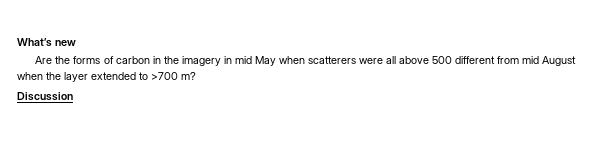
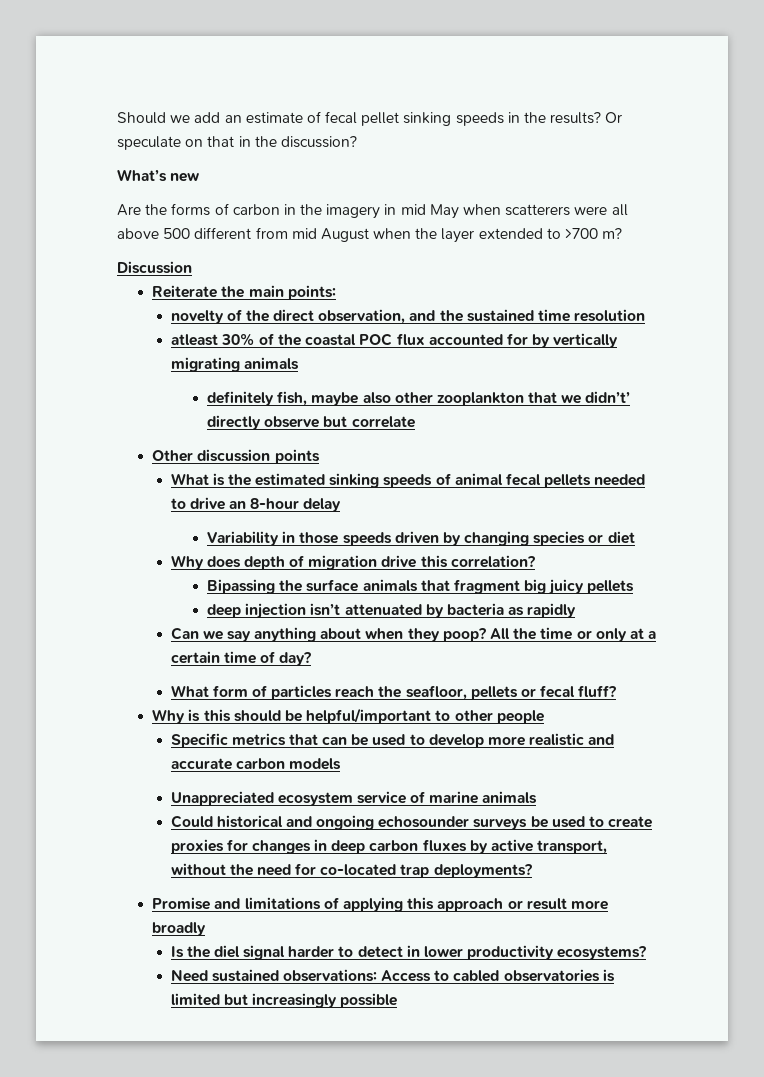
+ Should we add an estimate of fecal pellet sinking speeds in the results? Or speculate on that in the discussion?
+ Reiterate the main points:
+ novelty of the direct observation, and the sustained time resolution
+ atleast 30% of the coastal POC flux accounted for by vertically migrating animals
+ definitely fish, maybe also other zooplankton that we didn’t’ directly observe but correlate
+ Other discussion points
+ What is the estimated sinking speeds of animal fecal pellets needed to drive an 8-hour delay
+ Variability in those speeds driven by changing species or diet
+ Why does depth of migration drive this correlation?
+ Bipassing the surface animals that fragment big juicy pellets
+ deep injection isn’t attenuated by bacteria as rapidly
+ Can we say anything about when they poop? All the time or only at a certain time of day?
+ What form of particles reach the seafloor, pellets or fecal fluff?
+ Why is this should be helpful/important to other people
+ Specific metrics that can be used to develop more realistic and accurate carbon models
+ Unappreciated ecosystem service of marine animals
+ Could historical and ongoing echosounder surveys be used to create proxies for changes in deep carbon fluxes by active transport, without the need for co-located trap deployments?
+ Promise and limitations of applying this approach or result more broadly
+ Is the diel signal harder to detect in lower productivity ecosystems?
+ Need sustained observations: Access to cabled observatories is limited but increasingly possible

